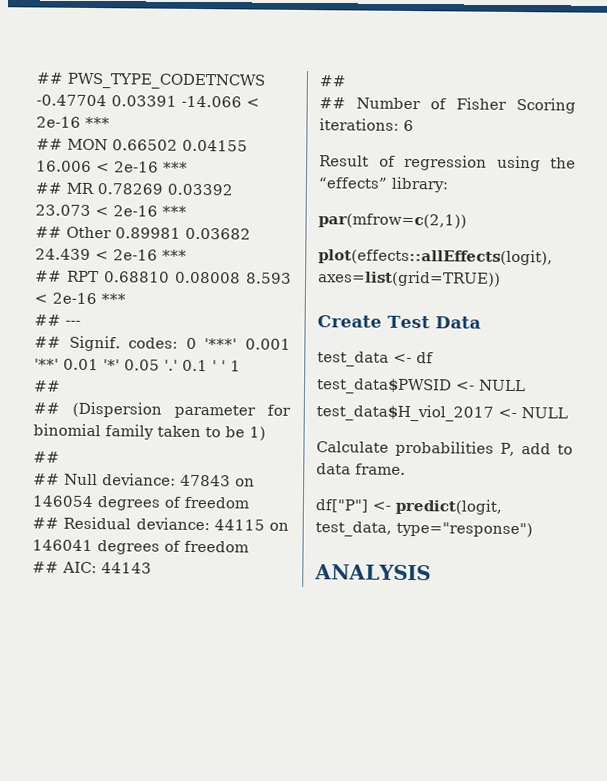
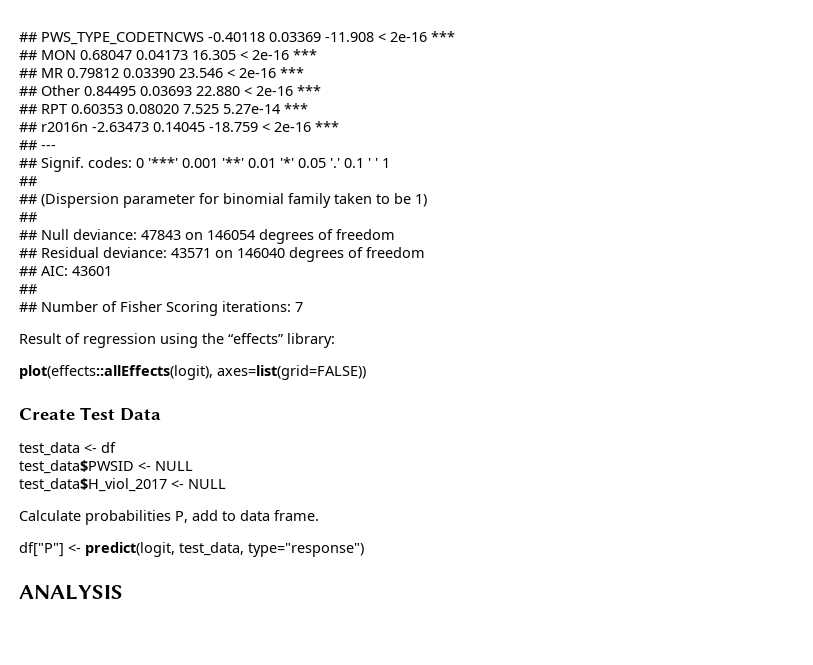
- ## PWS_TYPE_CODETNCWS -0.47704 0.03391 -14.066 < 2e-16 ***
+ ## PWS_TYPE_CODETNCWS -0.40118 0.03369 -11.908 < 2e-16 ***
- ## MON 0.66502 0.04155 16.006 < 2e-16 ***
+ ## MON 0.68047 0.04173 16.305 < 2e-16 ***
- ## MR 0.78269 0.03392 23.073 < 2e-16 ***
+ ## MR 0.79812 0.03390 23.546 < 2e-16 ***
- ## Other 0.89981 0.03682 24.439 < 2e-16 ***
+ ## Other 0.84495 0.03693 22.880 < 2e-16 ***
- ## RPT 0.68810 0.08008 8.593 < 2e-16 ***
+ ## RPT 0.60353 0.08020 7.525 5.27e-14 ***
+ ## r2016n -2.63473 0.14045 -18.759 < 2e-16 ***
- ## Residual deviance: 44115 on 146041 degrees of freedom
+ ## Residual deviance: 43571 on 146040 degrees of freedom
- ## AIC: 44143
+ ## AIC: 43601
- ## Number of Fisher Scoring iterations: 6
+ ## Number of Fisher Scoring iterations: 7
- par(mfrow=c(2,1))
- plot(effects::allEffects(logit), axes=list(grid=TRUE))
+ plot(effects::allEffects(logit), axes=list(grid=FALSE))

